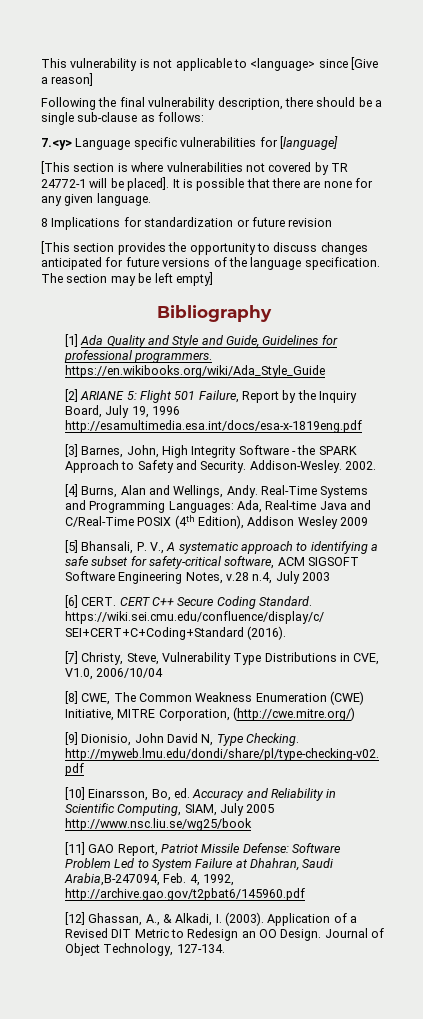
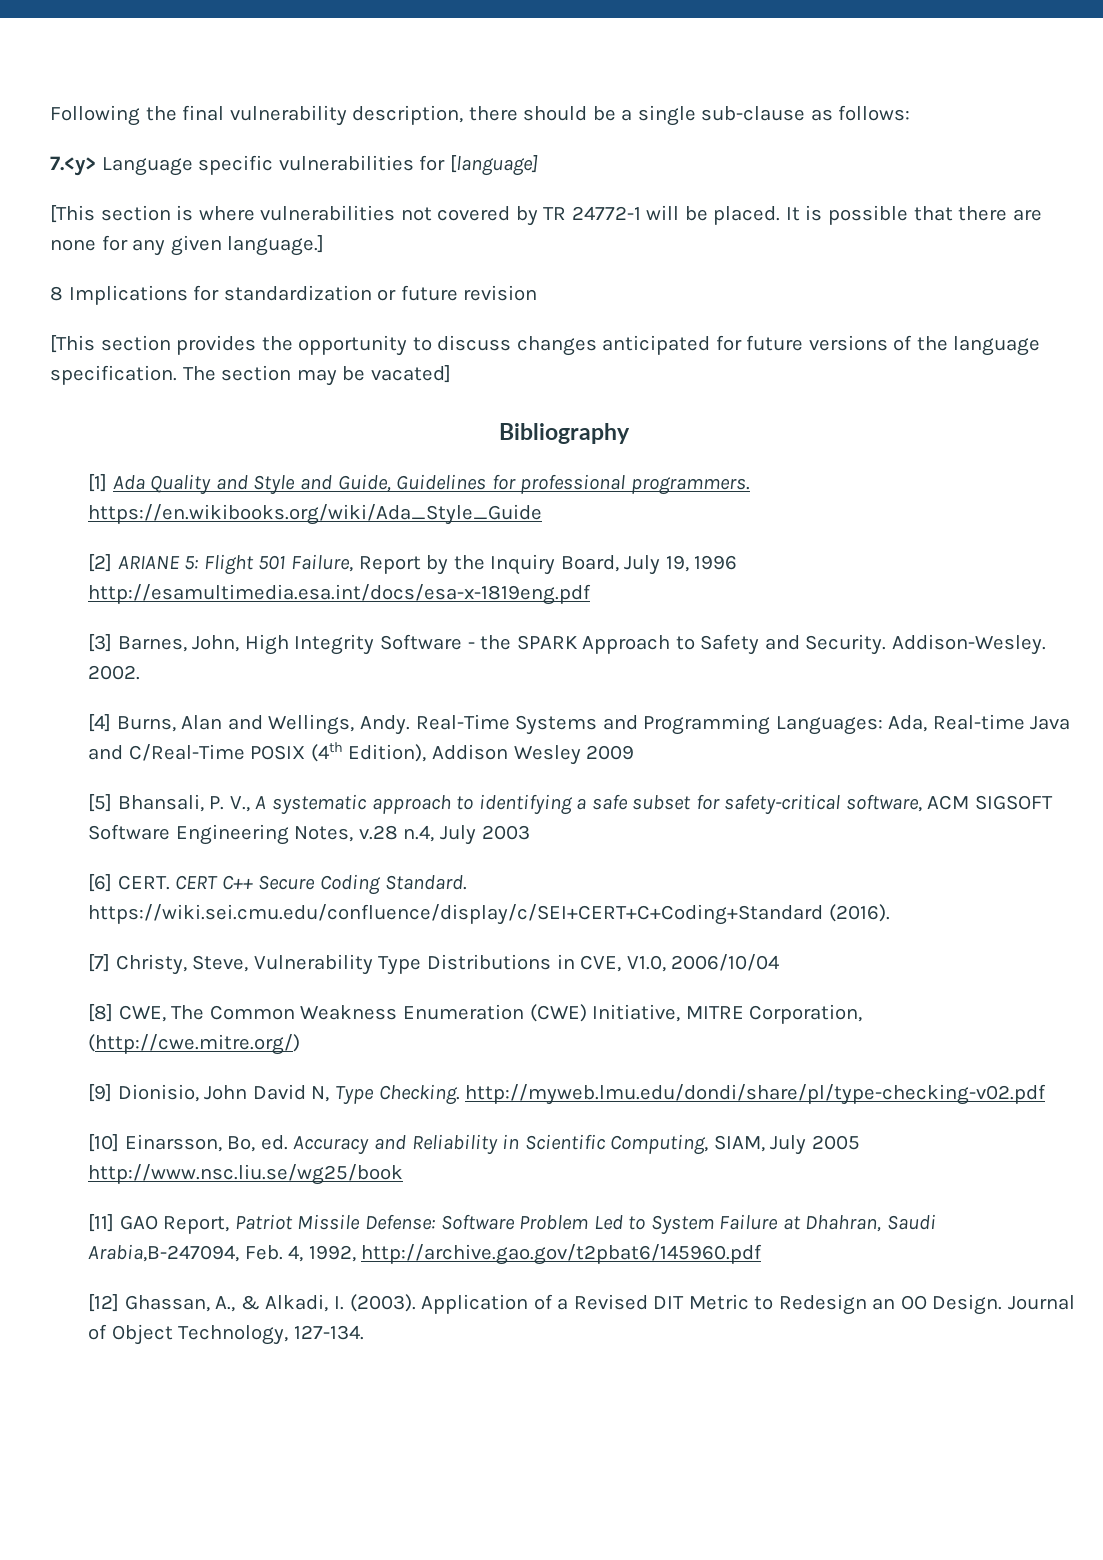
- This vulnerability is not applicable to <language> since [Give a reason]
- [This section is where vulnerabilities not covered by TR 24772-1 will be placed].
+ [This section is where vulnerabilities not covered by TR 24772-1 will be placed.
- It is possible that there are none for any given language.
+ It is possible that there are none for any given language.]
- The section may be left empty]
+ The section may be vacated]

